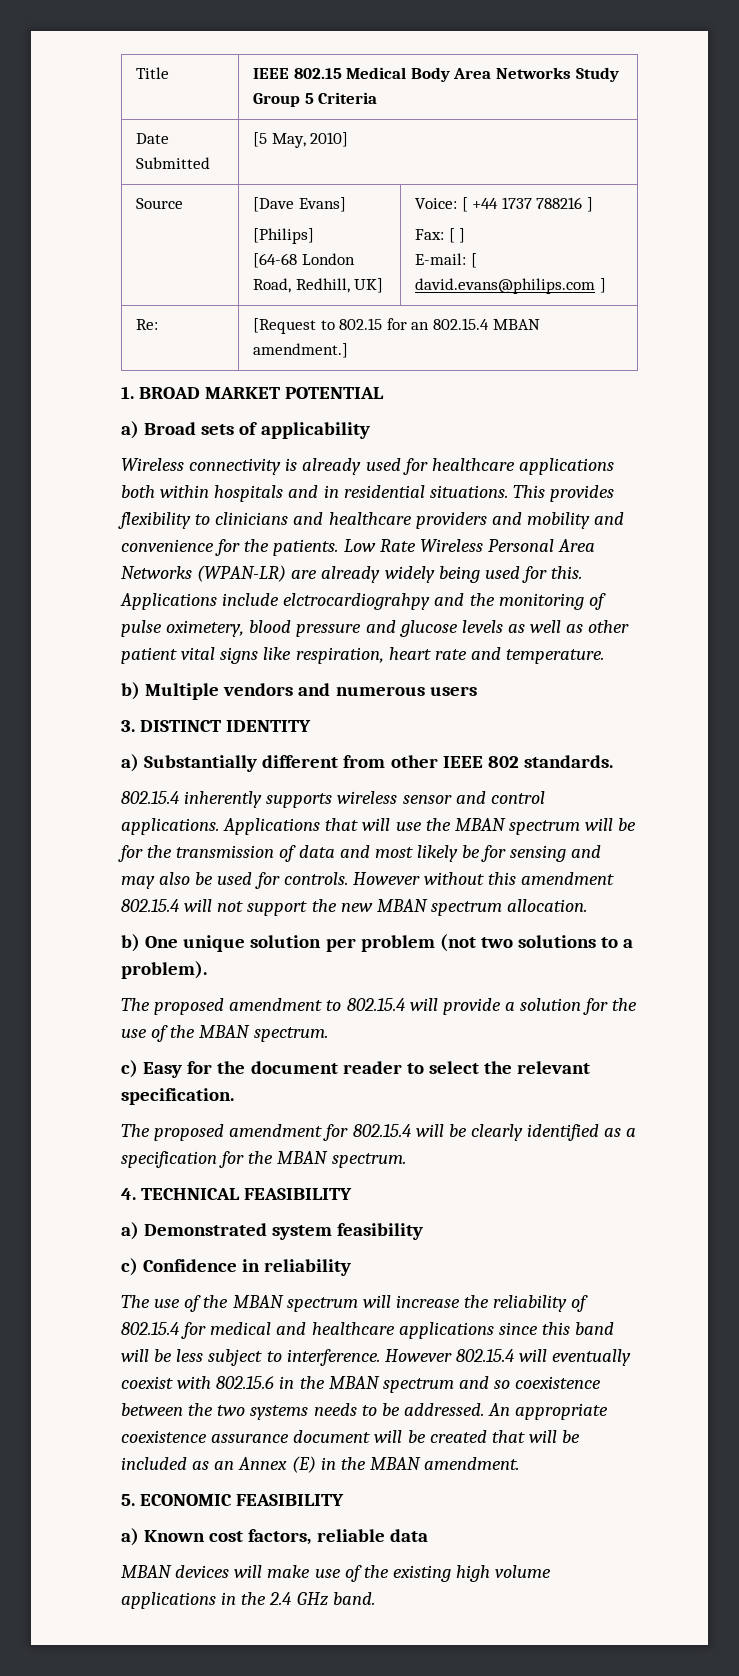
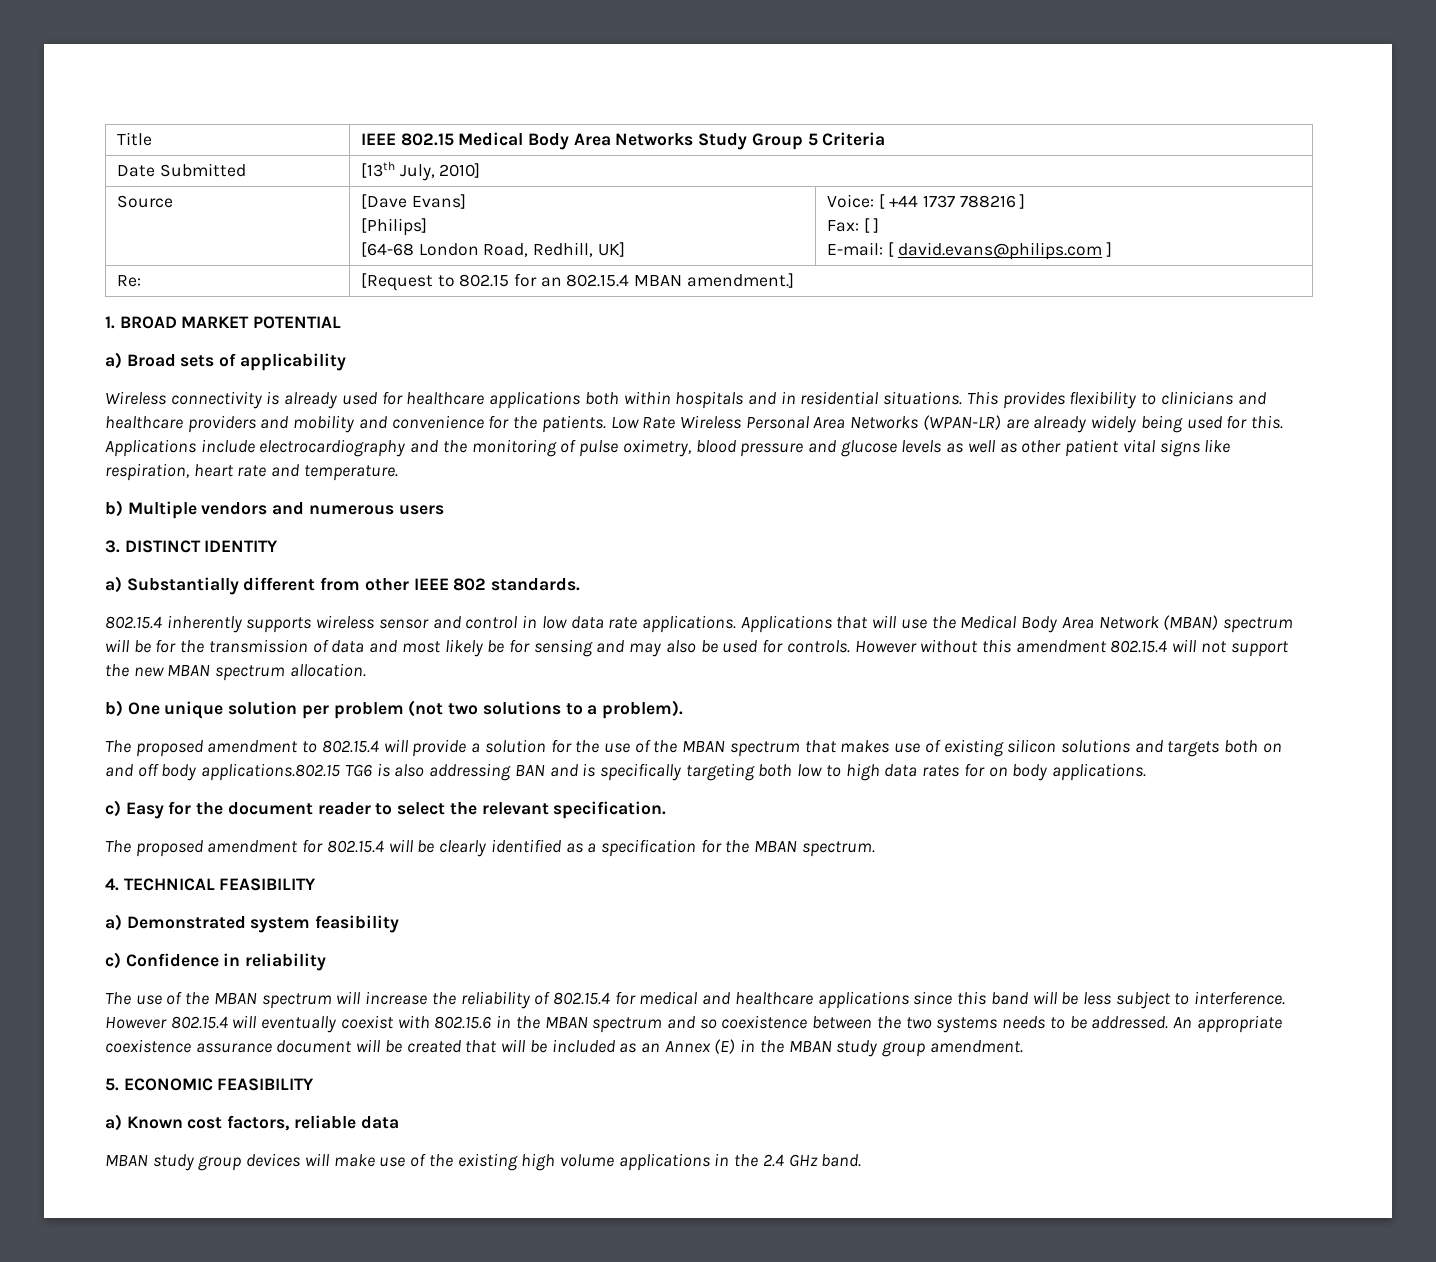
- Date Submitted | [5 May, 2010]
+ Date Submitted | [13th July, 2010]
- Applications include elctrocardiograhpy and the monitoring of pulse oximetery, blood pressure and glucose levels as well as other patient vital signs like respiration, heart rate and temperature.
+ Applications include electrocardiography and the monitoring of pulse oximetry, blood pressure and glucose levels as well as other patient vital signs like respiration, heart rate and temperature.
- 802.15.4 inherently supports wireless sensor and control applications.
+ 802.15.4 inherently supports wireless sensor and control in low data rate applications.
- Applications that will use the MBAN spectrum will be for the transmission of data and most likely be for sensing and may also be used for controls.
+ Applications that will use the Medical Body Area Network (MBAN) spectrum will be for the transmission of data and most likely be for sensing and may also be used for controls.
- The proposed amendment to 802.15.4 will provide a solution for the use of the MBAN spectrum.
+ The proposed amendment to 802.15.4 will provide a solution for the use of the MBAN spectrum that makes use of existing silicon solutions and targets both on and off body applications.802.15 TG6 is also addressing BAN and is specifically targeting both low to high data rates for on body applications.
- An appropriate coexistence assurance document will be created that will be included as an Annex (E) in the MBAN amendment.
+ An appropriate coexistence assurance document will be created that will be included as an Annex (E) in the MBAN study group amendment.
- MBAN devices will make use of the existing high volume applications in the 2.4 GHz band.
+ MBAN study group devices will make use of the existing high volume applications in the 2.4 GHz band.

